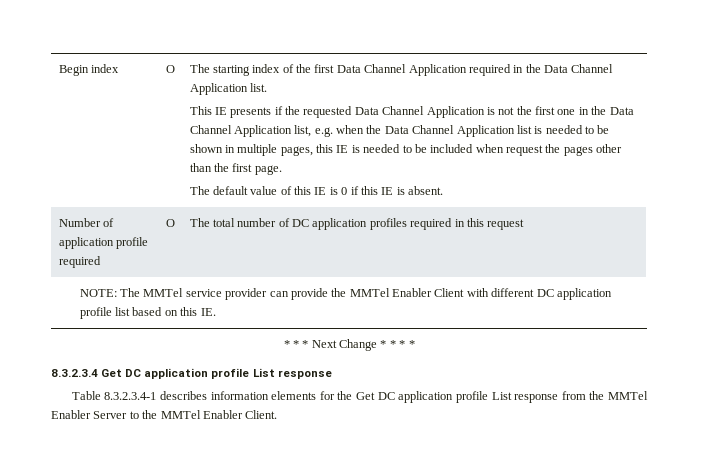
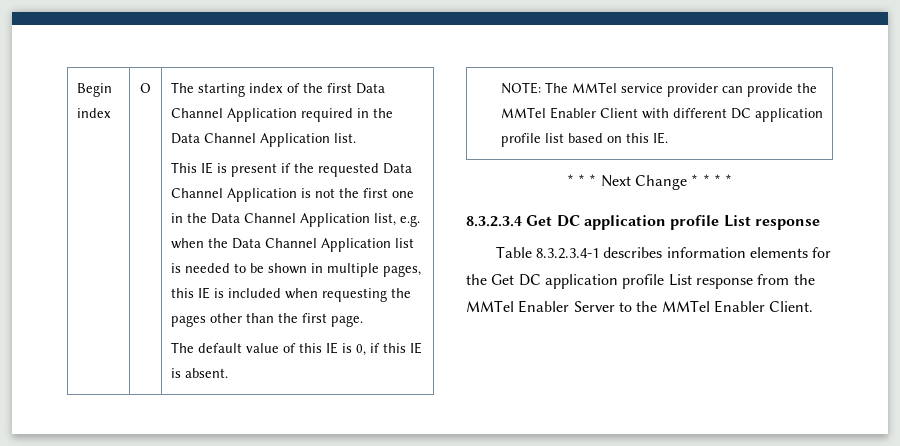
- This IE presents if the requested Data Channel Application is not the first one in the Data Channel Application list, e.g. when the Data Channel Application list is needed to be shown in multiple pages, this IE is needed to be included when request the pages other than the first page.
+ This IE is present if the requested Data Channel Application is not the first one in the Data Channel Application list, e.g. when the Data Channel Application list is needed to be shown in multiple pages, this IE is included when requesting the pages other than the first page.
- The default value of this IE is 0 if this IE is absent.
+ The default value of this IE is 0, if this IE is absent.
- Number of application profile required | O | The total number of DC application profiles required in this request

